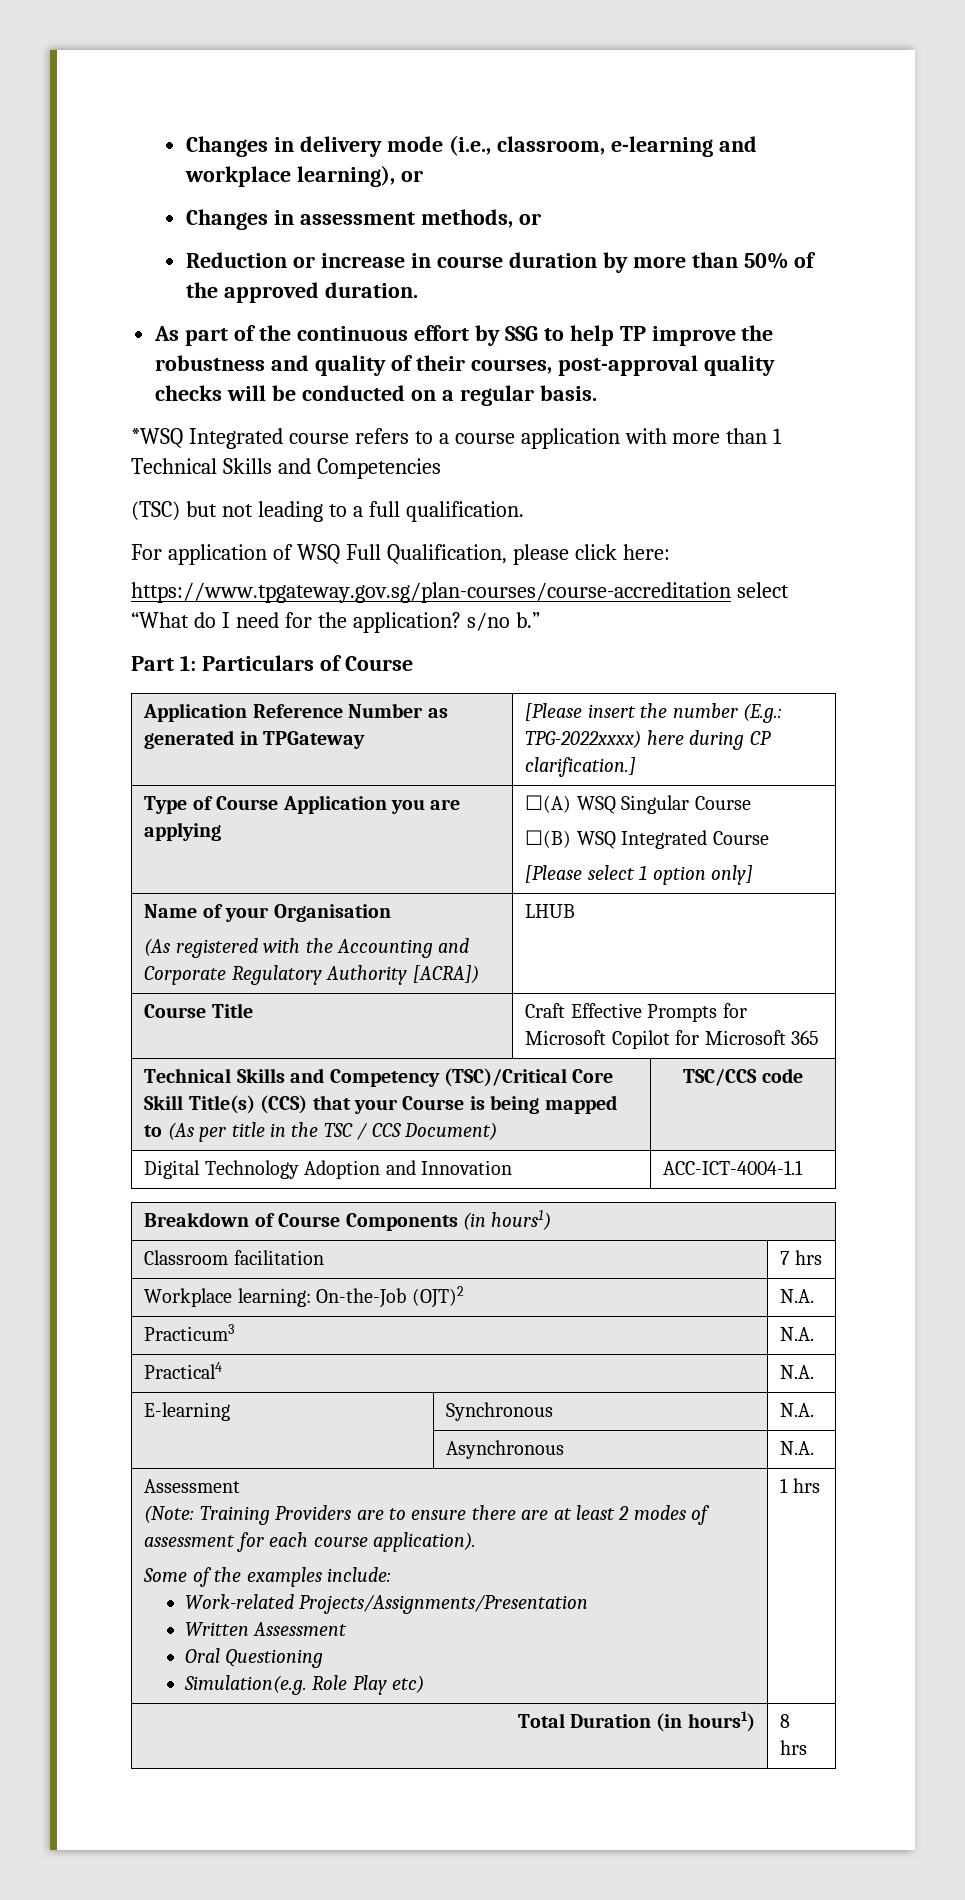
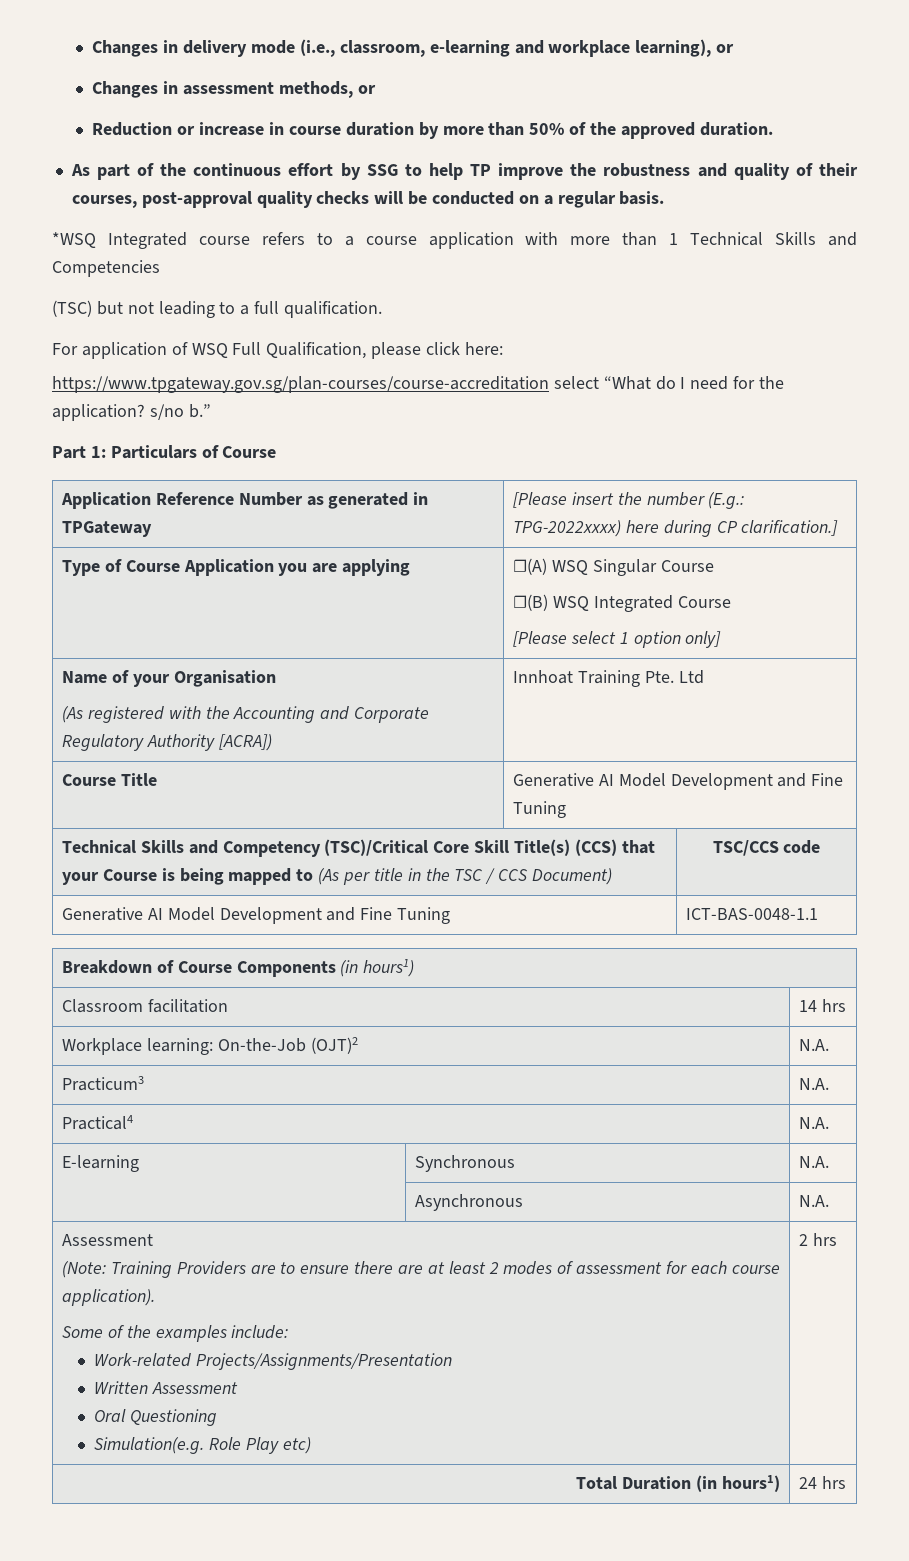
  Name of your Organisation
- (As registered with the Accounting and Corporate Regulatory Authority [ACRA]) | LHUB
- Course Title | Craft Effective Prompts for Microsoft Copilot for Microsoft 365
+ (As registered with the Accounting and Corporate Regulatory Authority [ACRA]) | Innhoat Training Pte. Ltd
+ Course Title | Generative AI Model Development and Fine Tuning
- Digital Technology Adoption and Innovation | ACC-ICT-4004-1.1
+ Generative AI Model Development and Fine Tuning | ICT-BAS-0048-1.1
- Classroom facilitation | 7 hrs
+ Classroom facilitation | 14 hrs
  | Asynchronous | N.A.
  Assessment
  (Note: Training Providers are to ensure there are at least 2 modes of assessment for each course application).
  Some of the examples include:
  Work-related Projects/Assignments/Presentation
  Written Assessment
  Oral Questioning
- Simulation(e.g. Role Play etc) | 1 hrs
+ Simulation(e.g. Role Play etc) | 2 hrs
- Total Duration (in hours1) | 8 hrs
+ Total Duration (in hours1) | 24 hrs

